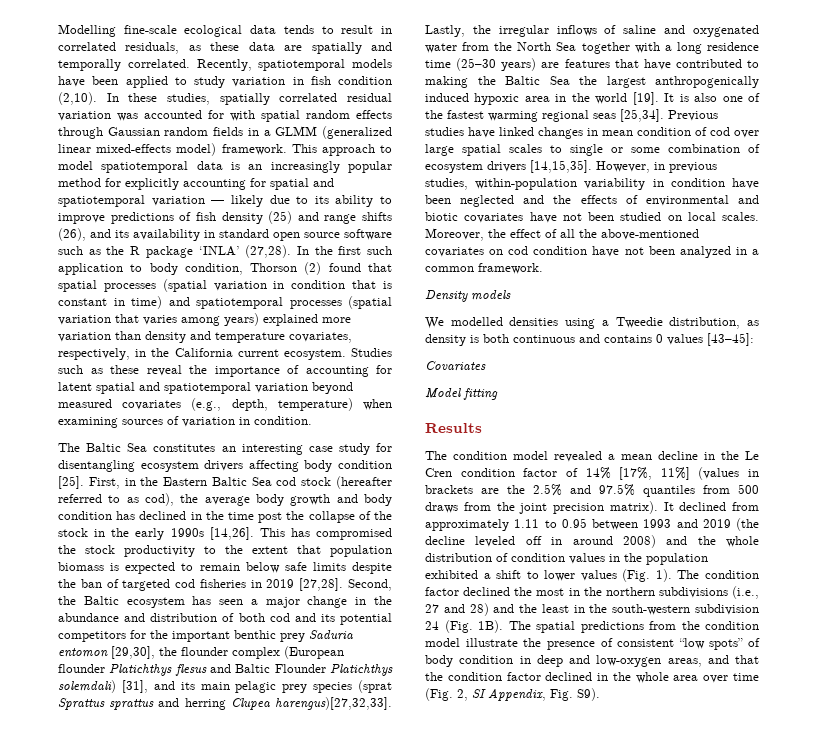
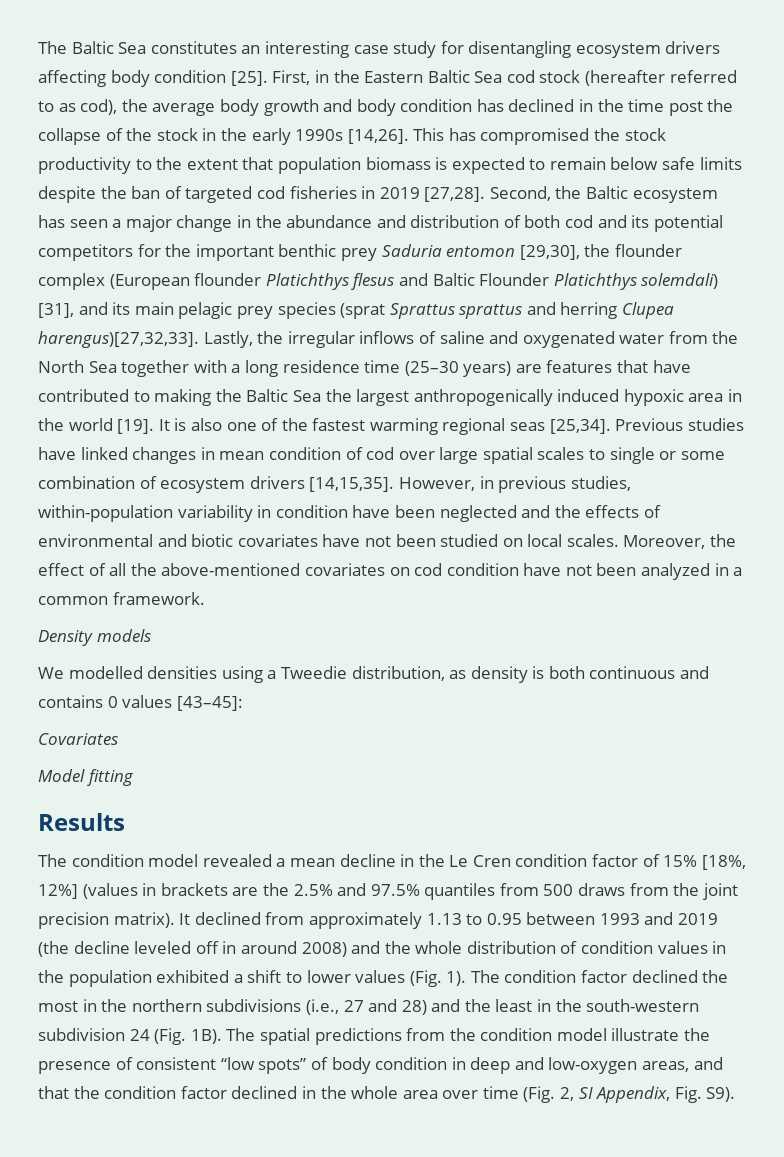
- Modelling fine-scale ecological data tends to result in correlated residuals, as these data are spatially and temporally correlated. Recently, spatiotemporal models have been applied to study variation in fish condition (2,10). In these studies, spatially correlated residual variation was accounted for with spatial random effects through Gaussian random fields in a GLMM (generalized linear mixed-effects model) framework. This approach to model spatiotemporal data is an increasingly popular method for explicitly accounting for spatial and spatiotemporal variation — likely due to its ability to improve predictions of fish density (25) and range shifts (26), and its availability in standard open source software such as the R package ‘INLA’ (27,28). In the first such application to body condition, Thorson (2) found that spatial processes (spatial variation in condition that is constant in time) and spatiotemporal processes (spatial variation that varies among years) explained more variation than density and temperature covariates, respectively, in the California current ecosystem. Studies such as these reveal the importance of accounting for latent spatial and spatiotemporal variation beyond measured covariates (e.g., depth, temperature) when examining sources of variation in condition.
- The condition model revealed a mean decline in the Le Cren condition factor of 14% [17%, 11%] (values in brackets are the 2.5% and 97.5% quantiles from 500 draws from the joint precision matrix).
+ The condition model revealed a mean decline in the Le Cren condition factor of 15% [18%, 12%] (values in brackets are the 2.5% and 97.5% quantiles from 500 draws from the joint precision matrix).
- It declined from approximately 1.11 to 0.95 between 1993 and 2019 (the decline leveled off in around 2008) and the whole distribution of condition values in the population exhibited a shift to lower values (Fig. 1).
+ It declined from approximately 1.13 to 0.95 between 1993 and 2019 (the decline leveled off in around 2008) and the whole distribution of condition values in the population exhibited a shift to lower values (Fig. 1).

